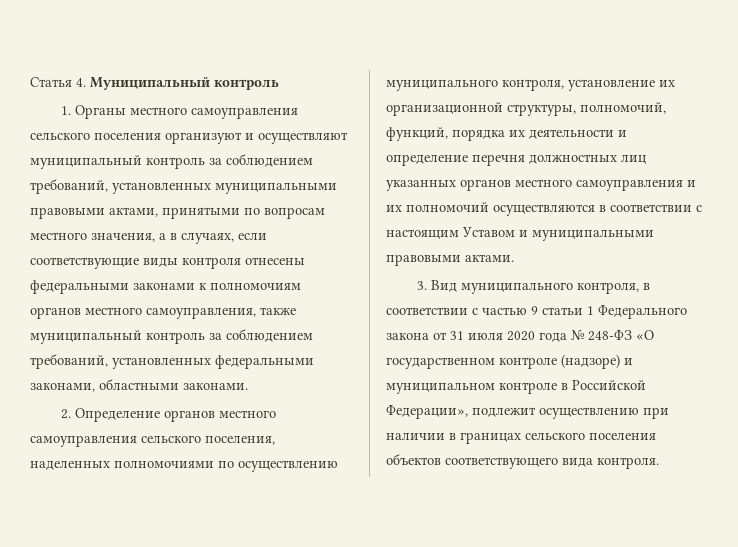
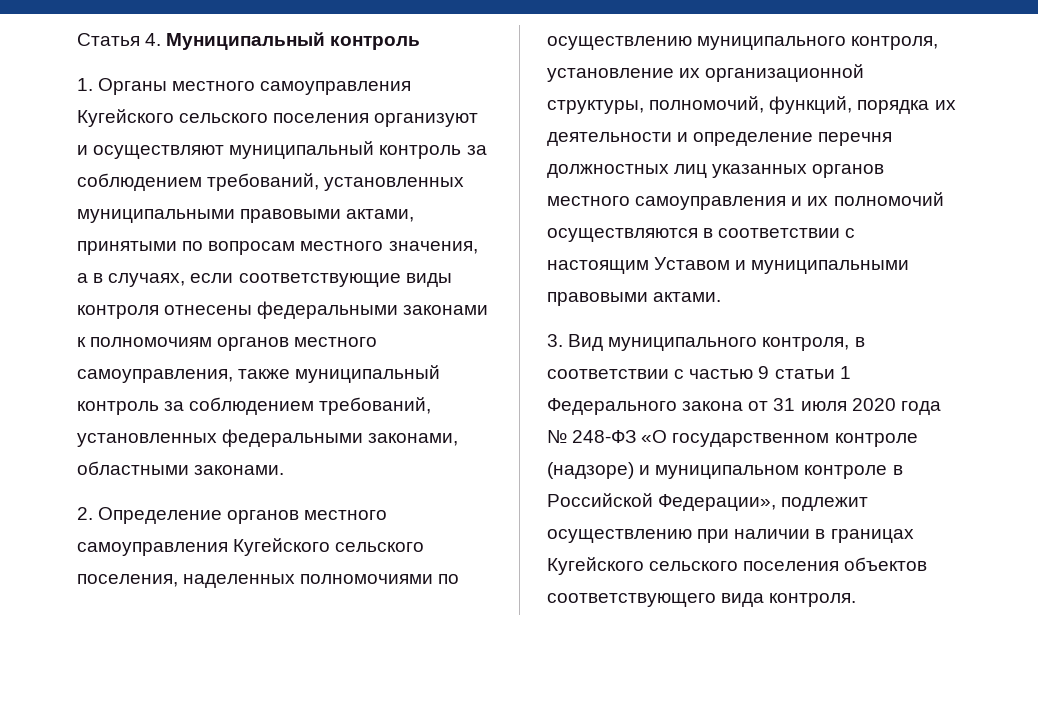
- 1. Органы местного самоуправления сельского поселения организуют и осуществляют муниципальный контроль за соблюдением требований, установленных муниципальными правовыми актами, принятыми по вопросам местного значения, а в случаях, если соответствующие виды контроля отнесены федеральными законами к полномочиям органов местного самоуправления, также муниципальный контроль за соблюдением требований, установленных федеральными законами, областными законами.
+ 1. Органы местного самоуправления Кугейского сельского поселения организуют и осуществляют муниципальный контроль за соблюдением требований, установленных муниципальными правовыми актами, принятыми по вопросам местного значения, а в случаях, если соответствующие виды контроля отнесены федеральными законами к полномочиям органов местного самоуправления, также муниципальный контроль за соблюдением требований, установленных федеральными законами, областными законами.
- 2. Определение органов местного самоуправления сельского поселения, наделенных полномочиями по осуществлению муниципального контроля, установление их организационной структуры, полномочий, функций, порядка их деятельности и определение перечня должностных лиц указанных органов местного самоуправления и их полномочий осуществляются в соответствии с настоящим Уставом и муниципальными правовыми актами.
+ 2. Определение органов местного самоуправления Кугейского сельского поселения, наделенных полномочиями по осуществлению муниципального контроля, установление их организационной структуры, полномочий, функций, порядка их деятельности и определение перечня должностных лиц указанных органов местного самоуправления и их полномочий осуществляются в соответствии с настоящим Уставом и муниципальными правовыми актами.
- 3. Вид муниципального контроля, в соответствии с частью 9 статьи 1 Федерального закона от 31 июля 2020 года № 248-ФЗ «О государственном контроле (надзоре) и муниципальном контроле в Российской Федерации», подлежит осуществлению при наличии в границах сельского поселения объектов соответствующего вида контроля.
+ 3. Вид муниципального контроля, в соответствии с частью 9 статьи 1 Федерального закона от 31 июля 2020 года № 248-ФЗ «О государственном контроле (надзоре) и муниципальном контроле в Российской Федерации», подлежит осуществлению при наличии в границах Кугейского сельского поселения объектов соответствующего вида контроля.

